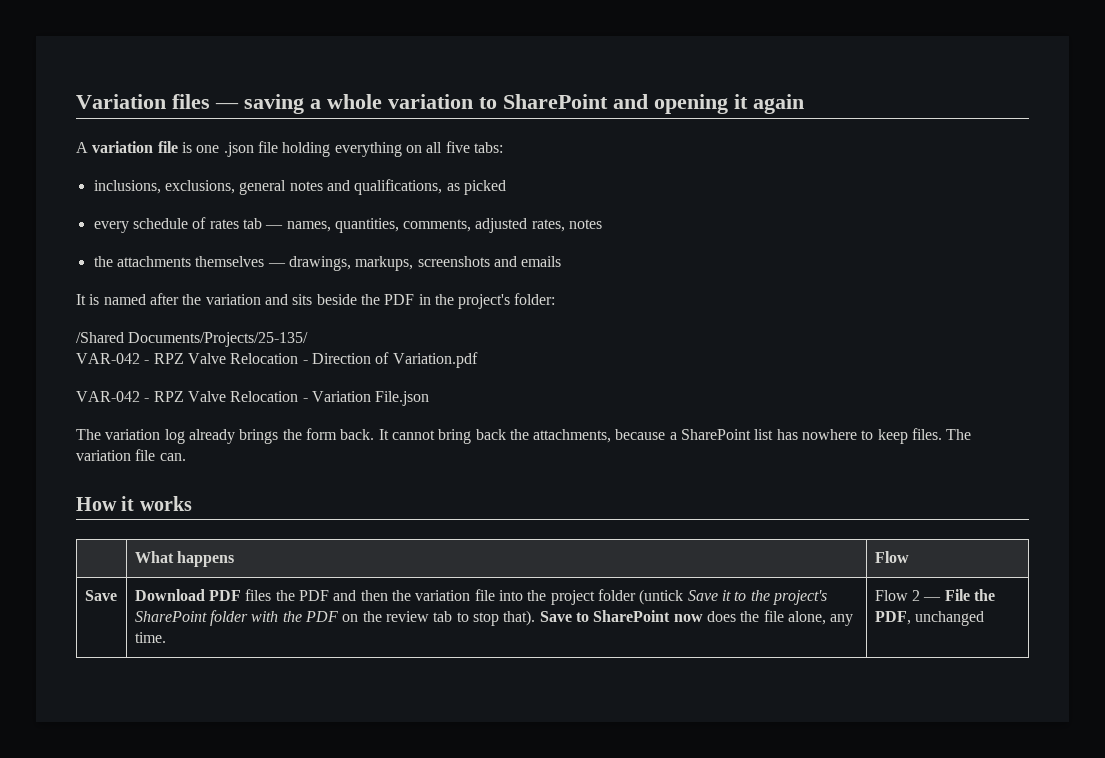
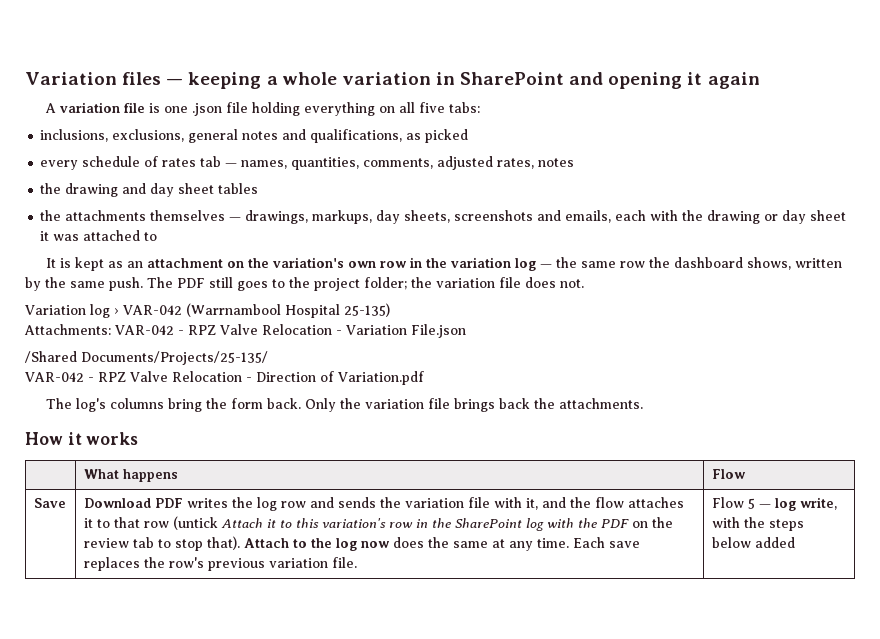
- Variation files — saving a whole variation to SharePoint and opening it again
+ Variation files — keeping a whole variation in SharePoint and opening it again
+ the drawing and day sheet tables
- the attachments themselves — drawings, markups, screenshots and emails
- It is named after the variation and sits beside the PDF in the project's folder:
+ the attachments themselves — drawings, markups, day sheets, screenshots and emails, each with the drawing or day sheet it was attached to
+ It is kept as an attachment on the variation's own row in the variation log — the same row the dashboard shows, written by the same push. The PDF still goes to the project folder; the variation file does not.
+ Variation log › VAR-042 (Warrnambool Hospital 25-135)
+ Attachments: VAR-042 - RPZ Valve Relocation - Variation File.json
- VAR-042 - RPZ Valve Relocation - Variation File.json
- The variation log already brings the form back. It cannot bring back the attachments, because a SharePoint list has nowhere to keep files. The variation file can.
+ The log's columns bring the form back. Only the variation file brings back the attachments.
- Download PDF files the PDF and then the variation file into the project folder (untick Save it to the project's SharePoint folder with the PDF on the review tab to stop that).
+ Download PDF writes the log row and sends the variation file with it, and the flow attaches it to that row (untick Attach it to this variation's row in the SharePoint log with the PDF on the review tab to stop that).
- Save to SharePoint now does the file alone, any time. | Flow 2 — File the PDF, unchanged
+ Attach to the log now does the same at any time. Each save replaces the row's previous variation file. | Flow 5 — log write, with the steps below added

